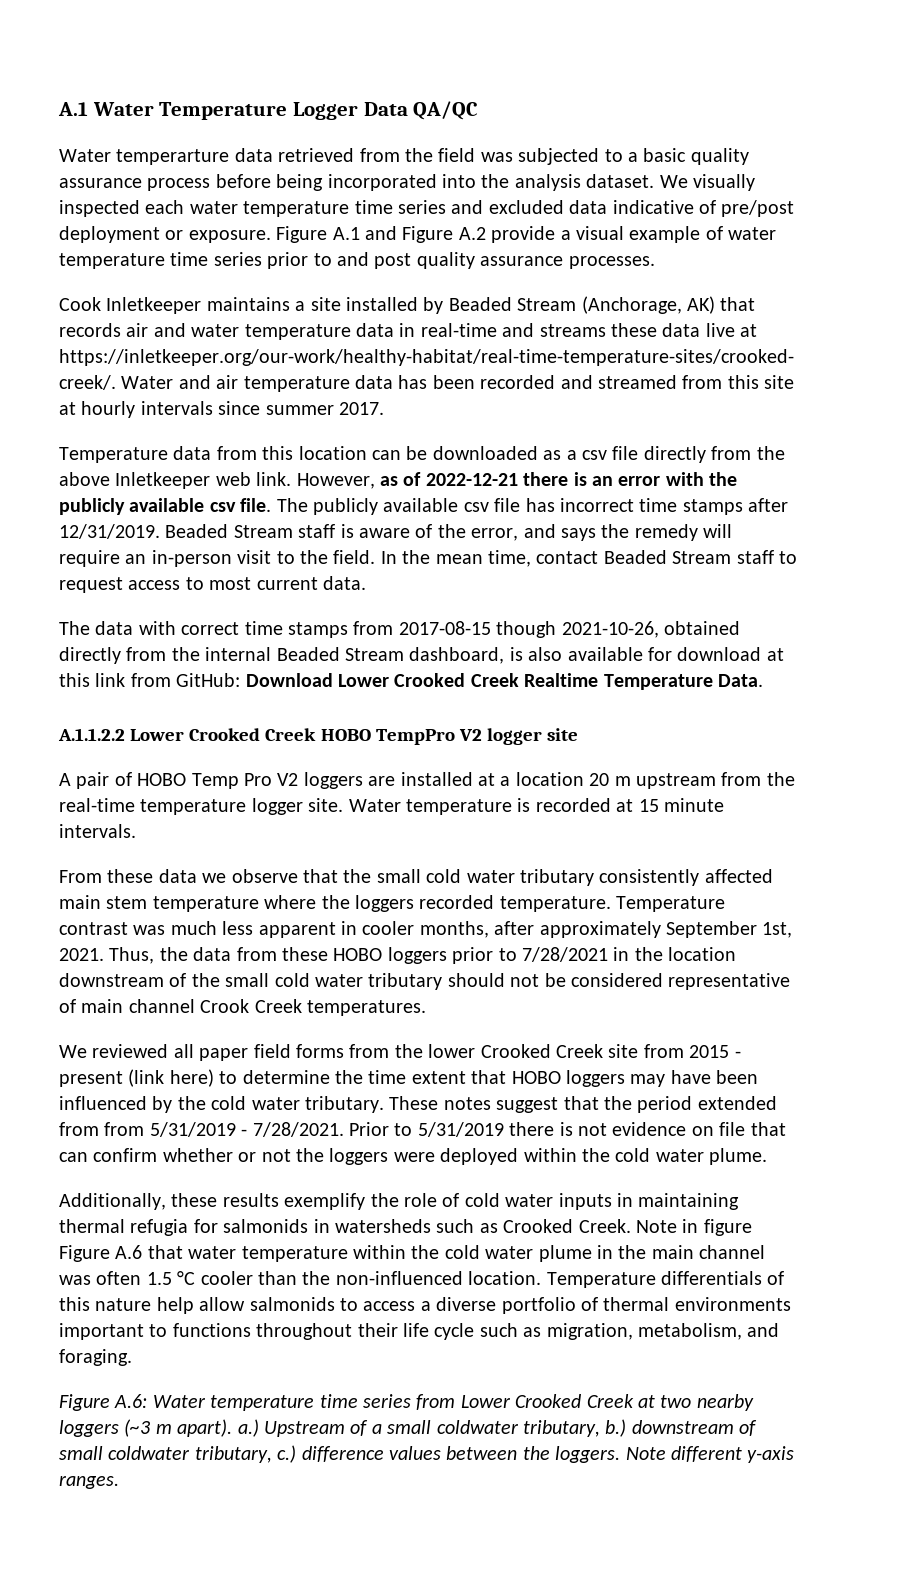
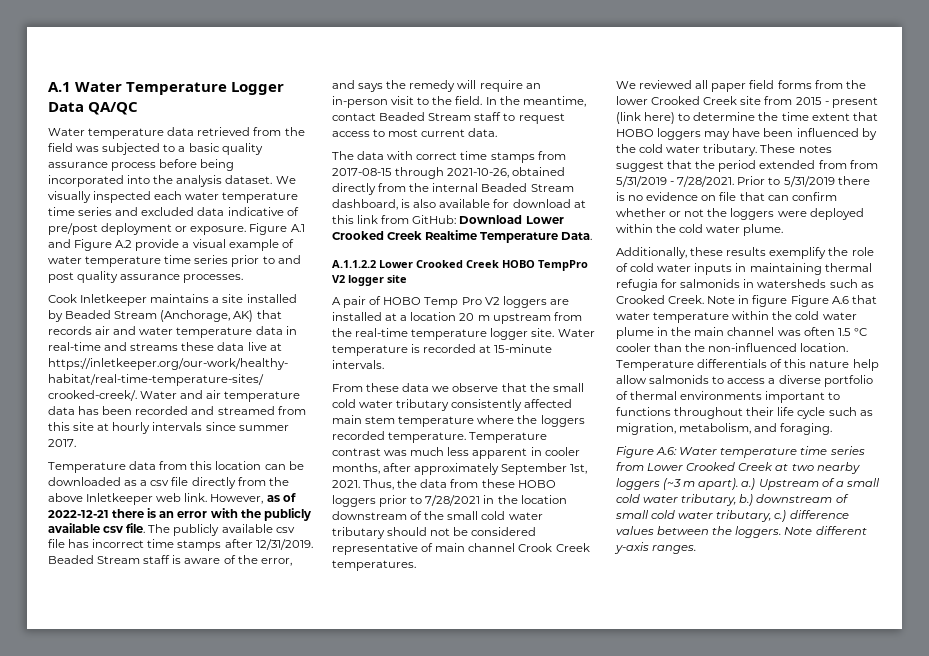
- Water temperarture data retrieved from the field was subjected to a basic quality assurance process before being incorporated into the analysis dataset.
+ Water temperature data retrieved from the field was subjected to a basic quality assurance process before being incorporated into the analysis dataset.
- In the mean time, contact Beaded Stream staff to request access to most current data.
+ In the meantime, contact Beaded Stream staff to request access to most current data.
- The data with correct time stamps from 2017-08-15 though 2021-10-26, obtained directly from the internal Beaded Stream dashboard, is also available for download at this link from GitHub: Download Lower Crooked Creek Realtime Temperature Data.
+ The data with correct time stamps from 2017-08-15 through 2021-10-26, obtained directly from the internal Beaded Stream dashboard, is also available for download at this link from GitHub: Download Lower Crooked Creek Realtime Temperature Data.
- Water temperature is recorded at 15 minute intervals.
+ Water temperature is recorded at 15-minute intervals.
- Prior to 5/31/2019 there is not evidence on file that can confirm whether or not the loggers were deployed within the cold water plume.
+ Prior to 5/31/2019 there is no evidence on file that can confirm whether or not the loggers were deployed within the cold water plume.
- Upstream of a small coldwater tributary, b.) downstream of small coldwater tributary, c.) difference values between the loggers.
+ Upstream of a small cold water tributary, b.) downstream of small cold water tributary, c.) difference values between the loggers.

